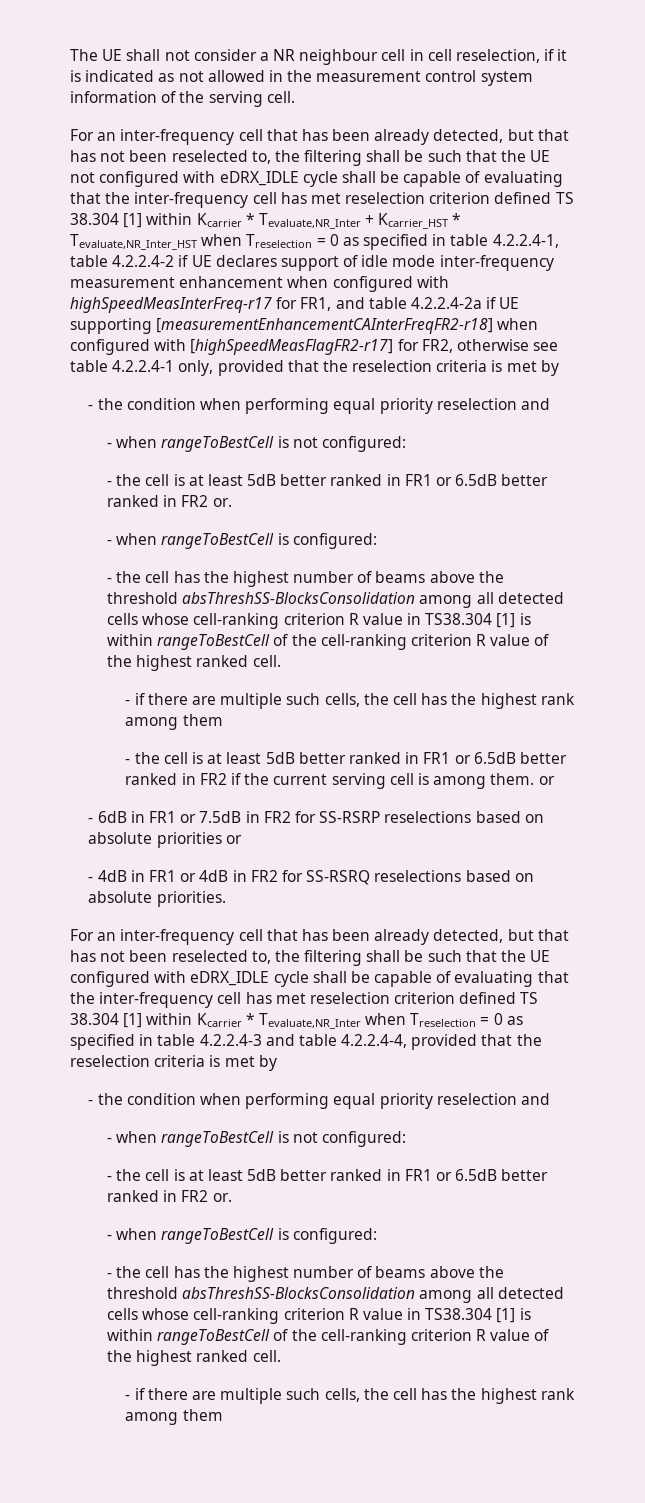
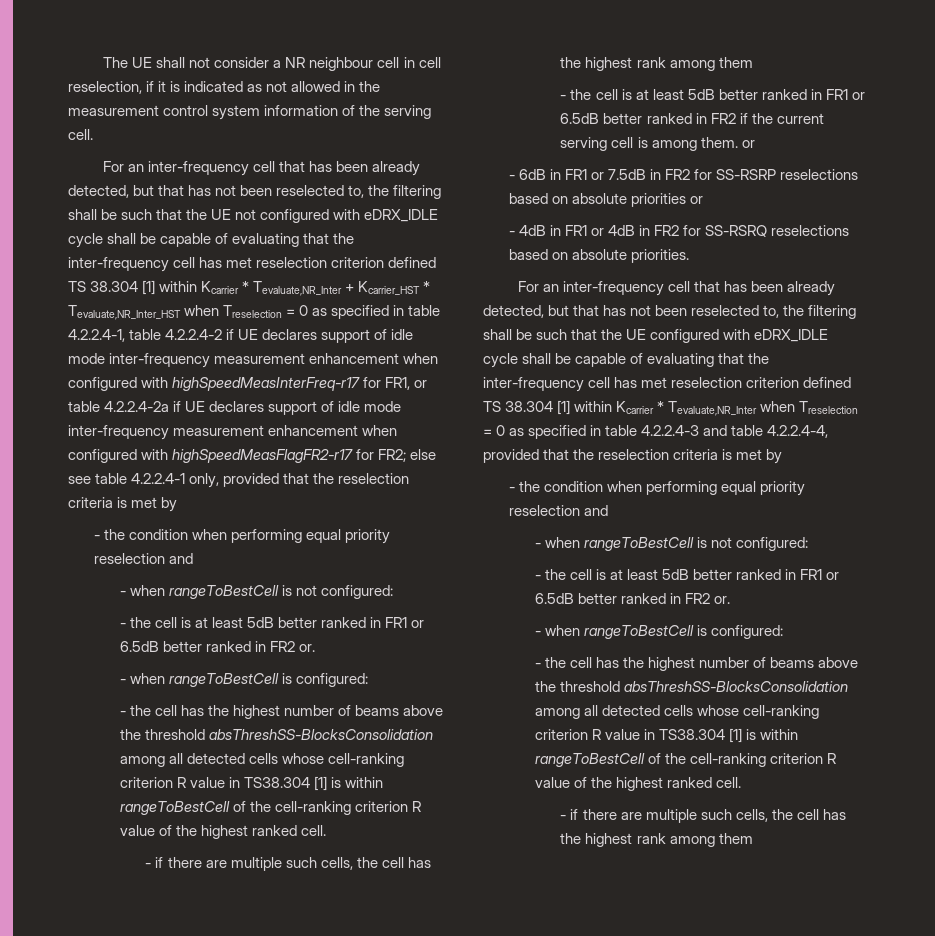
- For an inter-frequency cell that has been already detected, but that has not been reselected to, the filtering shall be such that the UE not configured with eDRX_IDLE cycle shall be capable of evaluating that the inter-frequency cell has met reselection criterion defined TS 38.304 [1] within Kcarrier * Tevaluate,NR_Inter + Kcarrier_HST * Tevaluate,NR_Inter_HST when Treselection = 0 as specified in table 4.2.2.4-1, table 4.2.2.4-2 if UE declares support of idle mode inter-frequency measurement enhancement when configured with highSpeedMeasInterFreq-r17 for FR1, and table 4.2.2.4-2a if UE supporting [measurementEnhancementCAInterFreqFR2-r18] when configured with [highSpeedMeasFlagFR2-r17] for FR2, otherwise see table 4.2.2.4-1 only, provided that the reselection criteria is met by
+ For an inter-frequency cell that has been already detected, but that has not been reselected to, the filtering shall be such that the UE not configured with eDRX_IDLE cycle shall be capable of evaluating that the inter-frequency cell has met reselection criterion defined TS 38.304 [1] within Kcarrier * Tevaluate,NR_Inter + Kcarrier_HST * Tevaluate,NR_Inter_HST when Treselection = 0 as specified in table 4.2.2.4-1, table 4.2.2.4-2 if UE declares support of idle mode inter-frequency measurement enhancement when configured with highSpeedMeasInterFreq-r17 for FR1, or table 4.2.2.4-2a if UE declares support of idle mode inter-frequency measurement enhancement when configured with highSpeedMeasFlagFR2-r17 for FR2; else see table 4.2.2.4-1 only, provided that the reselection criteria is met by

